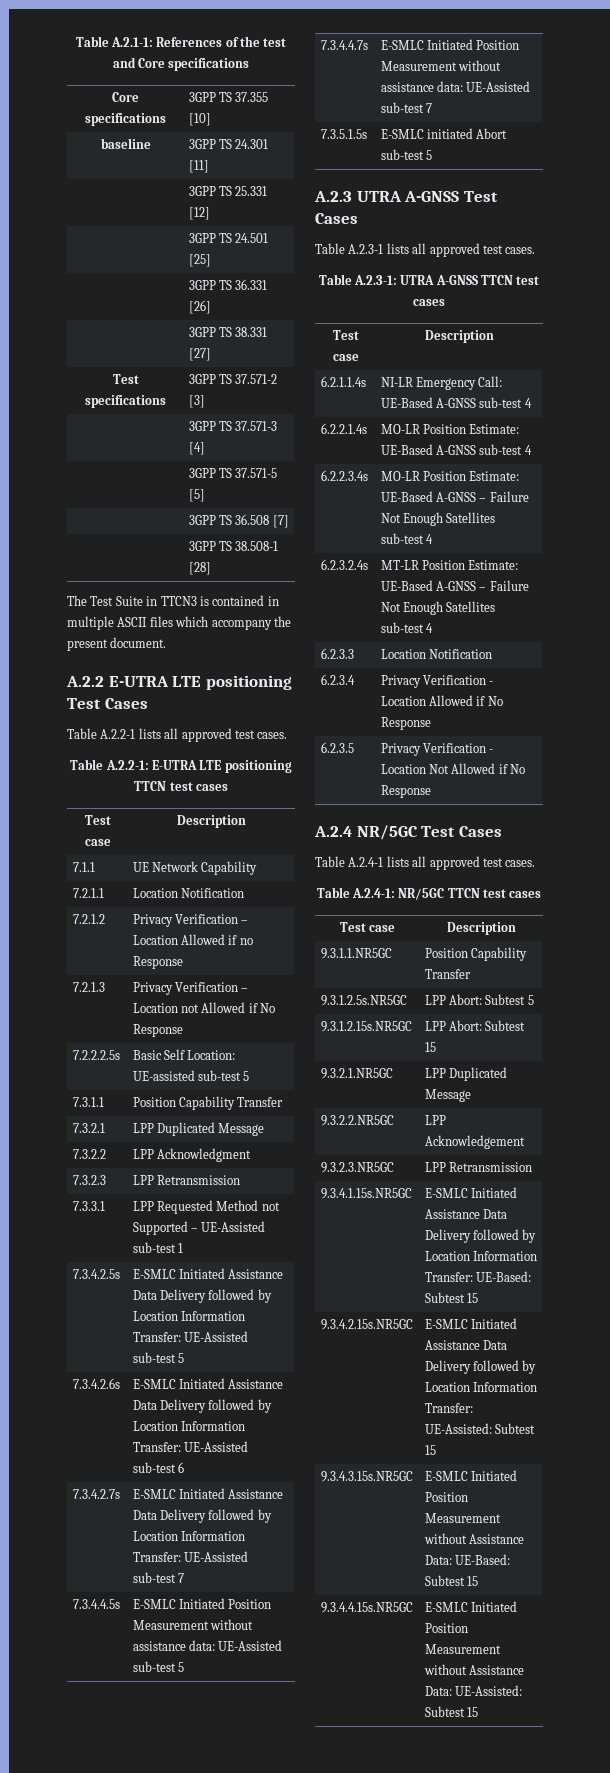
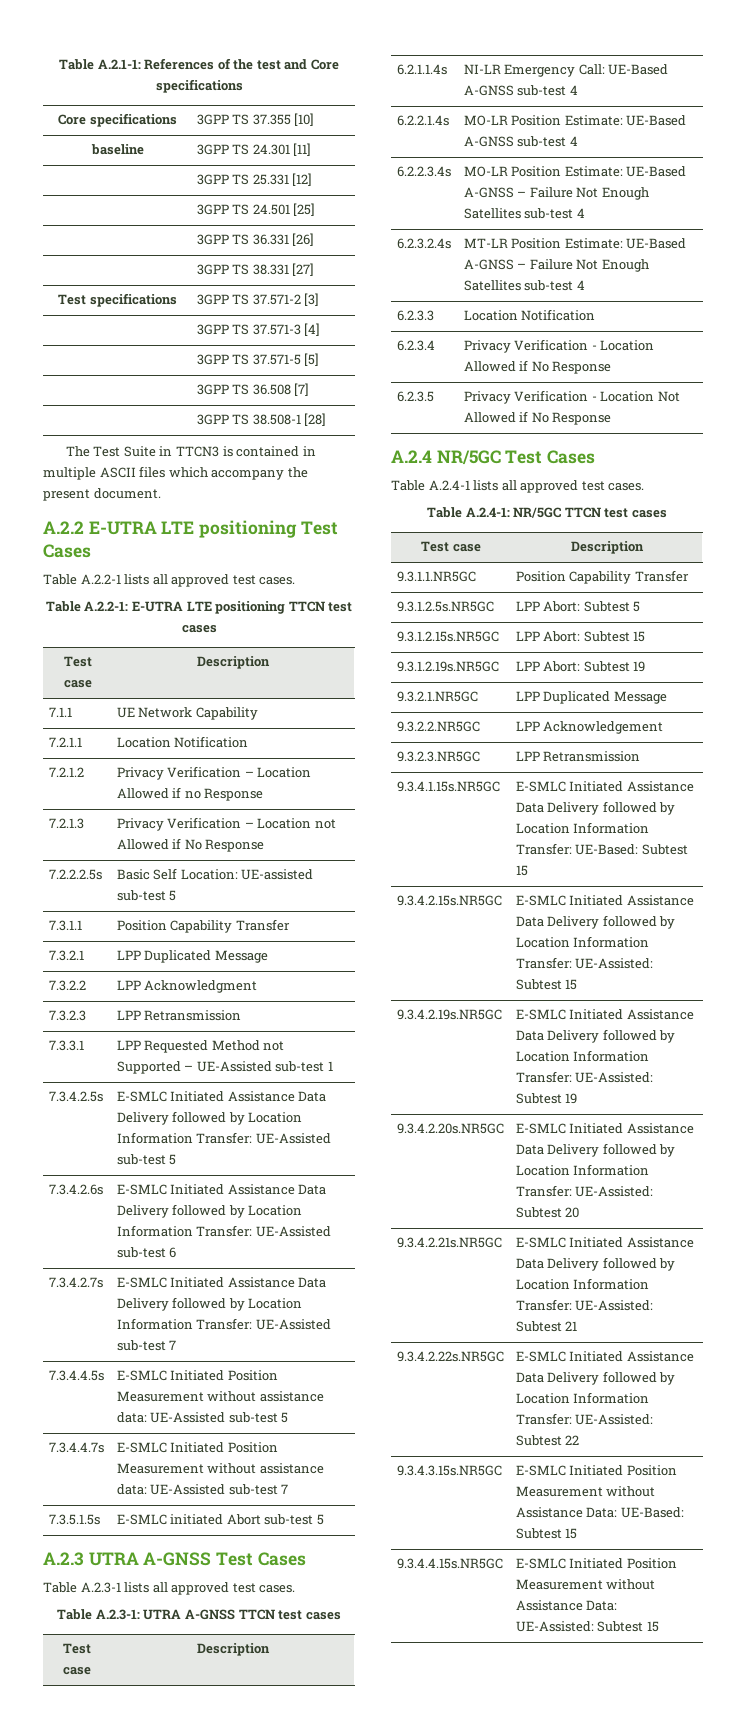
+ 9.3.1.2.19s.NR5GC | LPP Abort: Subtest 19
+ 9.3.4.2.19s.NR5GC | E-SMLC Initiated Assistance Data Delivery followed by Location Information Transfer: UE-Assisted: Subtest 19
+ 9.3.4.2.20s.NR5GC | E-SMLC Initiated Assistance Data Delivery followed by Location Information Transfer: UE-Assisted: Subtest 20
+ 9.3.4.2.21s.NR5GC | E-SMLC Initiated Assistance Data Delivery followed by Location Information Transfer: UE-Assisted: Subtest 21
+ 9.3.4.2.22s.NR5GC | E-SMLC Initiated Assistance Data Delivery followed by Location Information Transfer: UE-Assisted: Subtest 22

